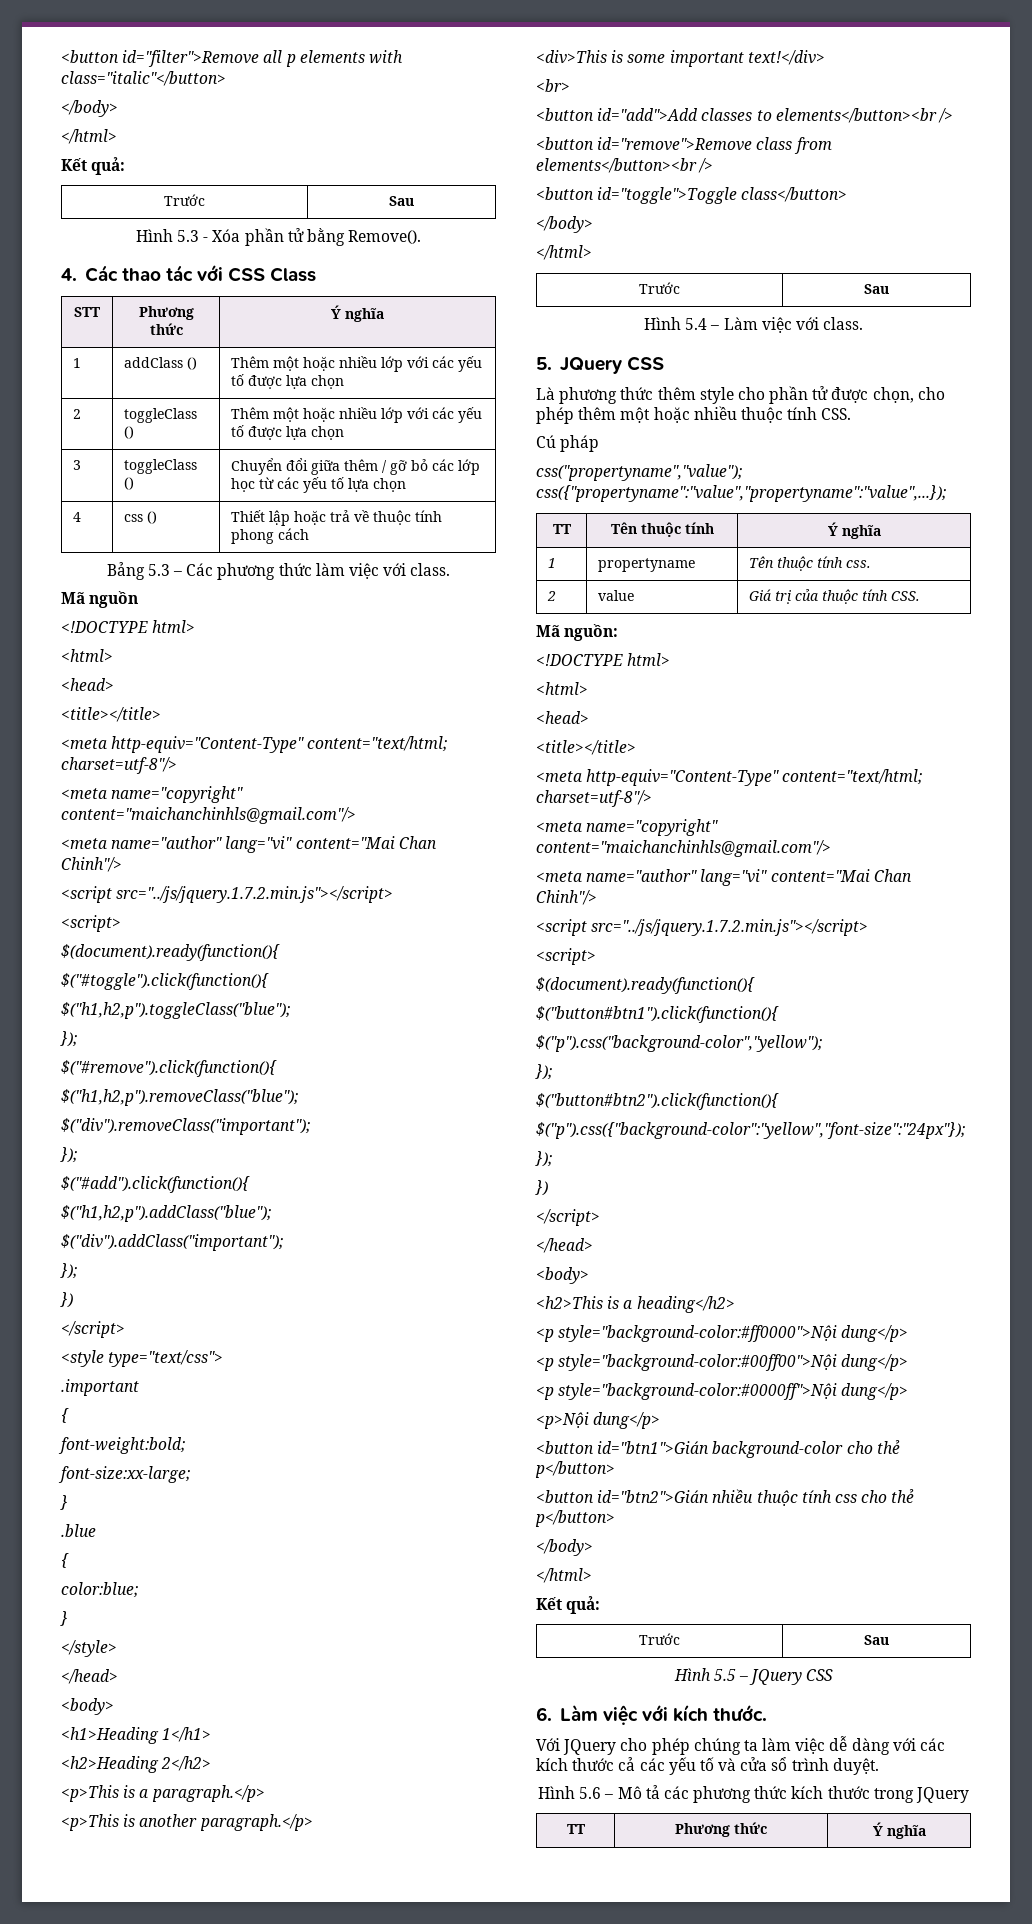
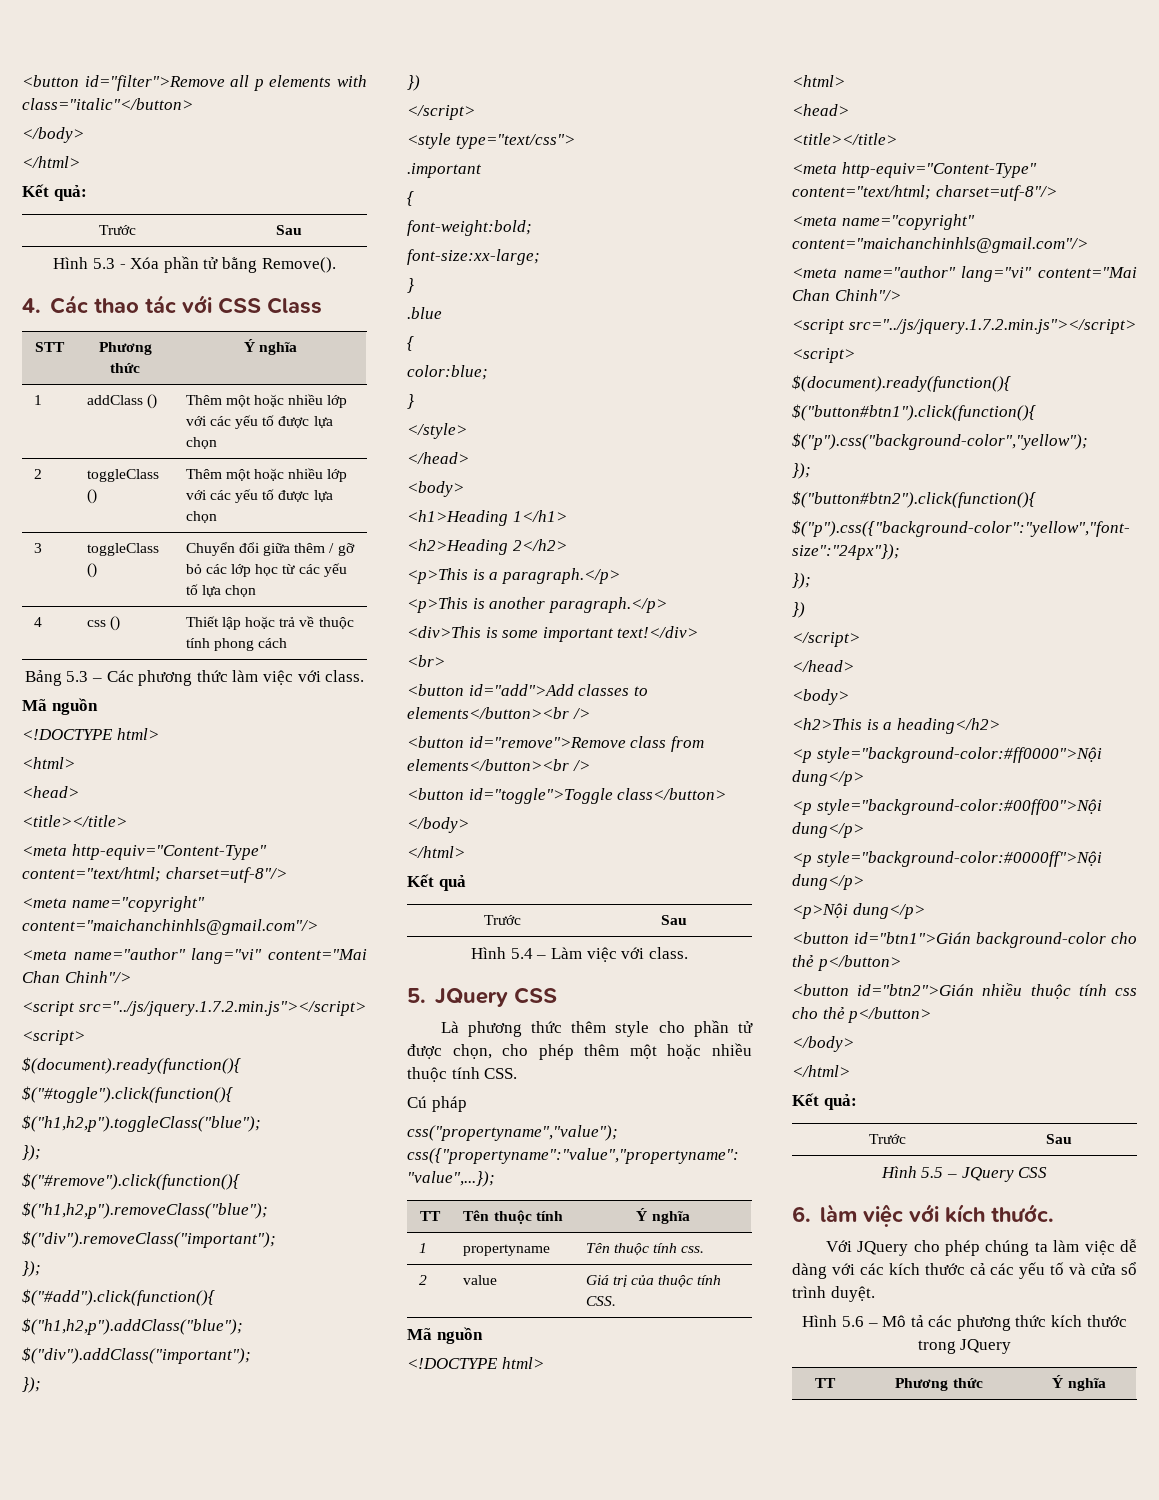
+ Kết quả
  2 | value | Giá trị của thuộc tính CSS.
- Mã nguồn:
+ Mã nguồn
- 6. Làm việc với kích thước.
+ 6. làm việc với kích thước.

